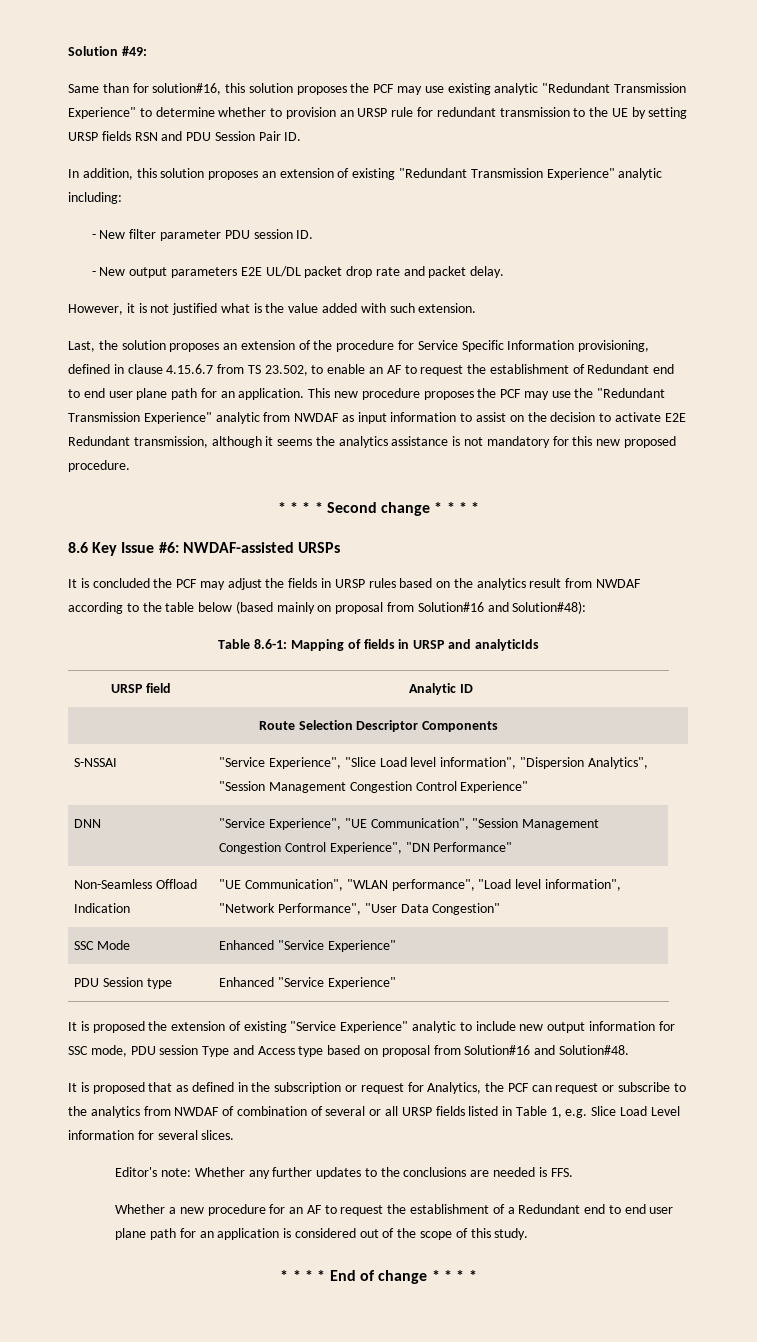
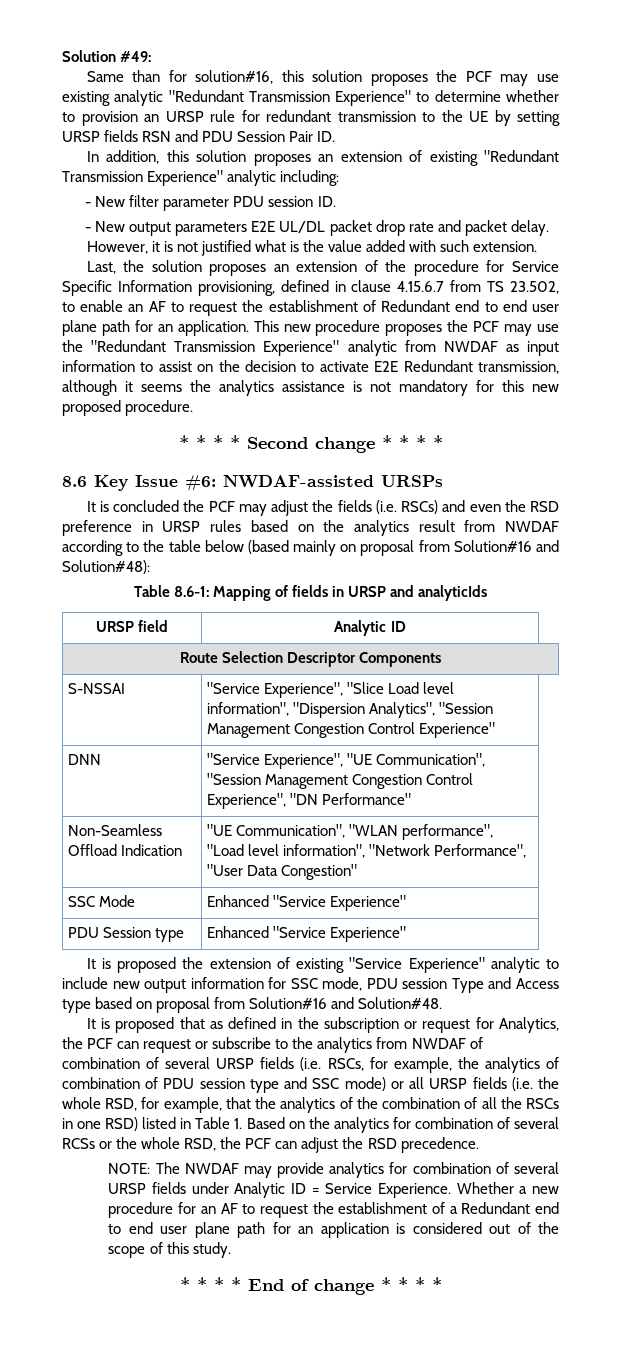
- It is concluded the PCF may adjust the fields in URSP rules based on the analytics result from NWDAF according to the table below (based mainly on proposal from Solution#16 and Solution#48):
+ It is concluded the PCF may adjust the fields (i.e. RSCs) and even the RSD preference in URSP rules based on the analytics result from NWDAF according to the table below (based mainly on proposal from Solution#16 and Solution#48):
- It is proposed that as defined in the subscription or request for Analytics, the PCF can request or subscribe to the analytics from NWDAF of combination of several or all URSP fields listed in Table 1, e.g. Slice Load Level information for several slices.
- Editor's note: Whether any further updates to the conclusions are needed is FFS.
- Whether a new procedure for an AF to request the establishment of a Redundant end to end user plane path for an application is considered out of the scope of this study.
+ It is proposed that as defined in the subscription or request for Analytics, the PCF can request or subscribe to the analytics from NWDAF of combination of several URSP fields (i.e. RSCs, for example, the analytics of combination of PDU session type and SSC mode) or all URSP fields (i.e. the whole RSD, for example, that the analytics of the combination of all the RSCs in one RSD) listed in Table 1. Based on the analytics for combination of several RCSs or the whole RSD, the PCF can adjust the RSD precedence.
+ NOTE: The NWDAF may provide analytics for combination of several URSP fields under Analytic ID = Service Experience. Whether a new procedure for an AF to request the establishment of a Redundant end to end user plane path for an application is considered out of the scope of this study.

